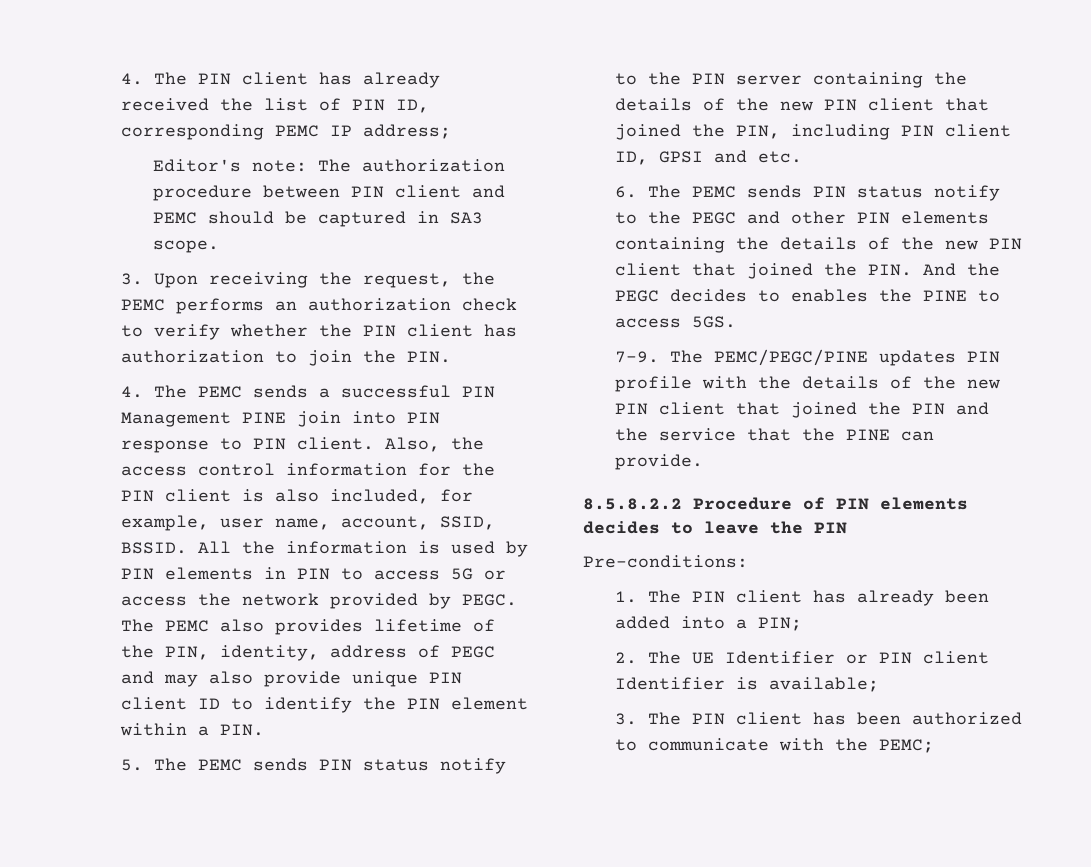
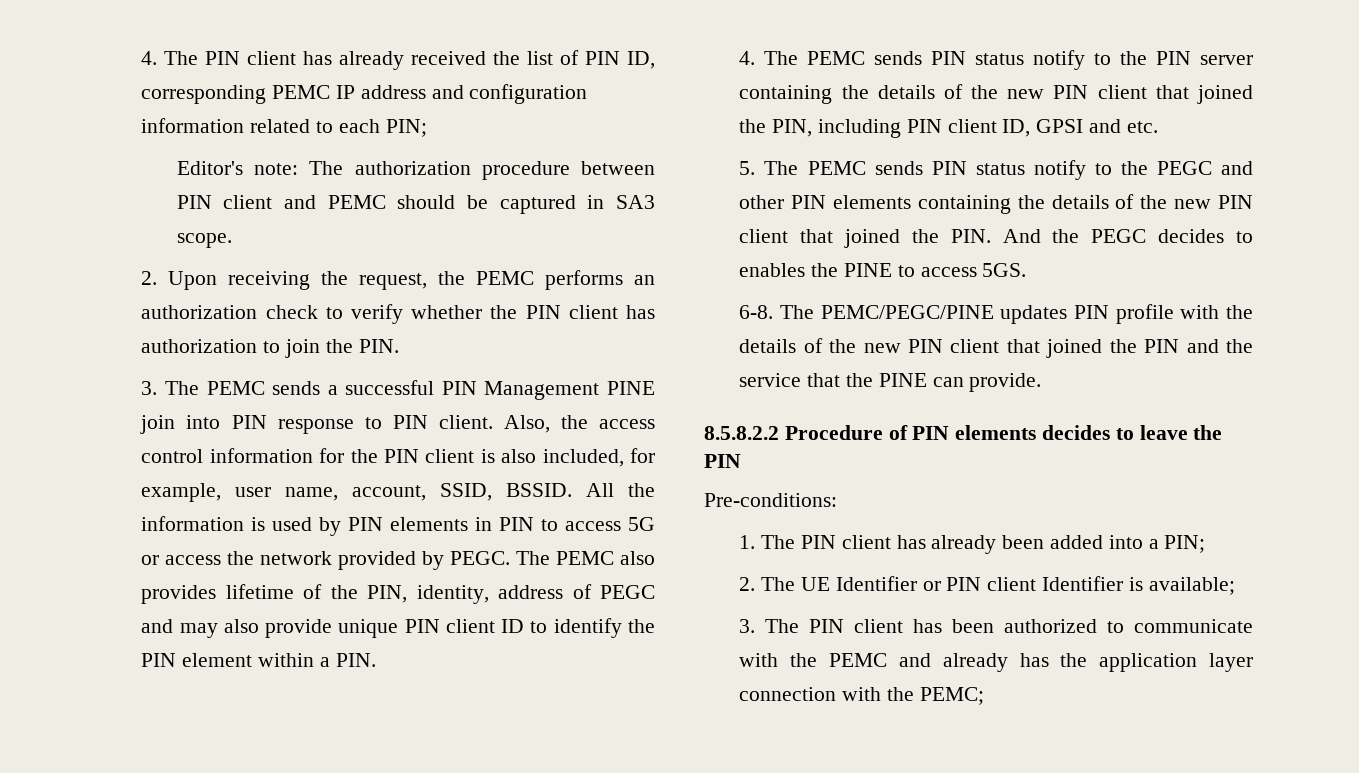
- 4. The PIN client has already received the list of PIN ID, corresponding PEMC IP address;
+ 4. The PIN client has already received the list of PIN ID, corresponding PEMC IP address and configuration information related to each PIN;
- 3. Upon receiving the request, the PEMC performs an authorization check to verify whether the PIN client has authorization to join the PIN.
+ 2. Upon receiving the request, the PEMC performs an authorization check to verify whether the PIN client has authorization to join the PIN.
- 4. The PEMC sends a successful PIN Management PINE join into PIN response to PIN client.
+ 3. The PEMC sends a successful PIN Management PINE join into PIN response to PIN client.
- 5. The PEMC sends PIN status notify to the PIN server containing the details of the new PIN client that joined the PIN, including PIN client ID, GPSI and etc.
+ 4. The PEMC sends PIN status notify to the PIN server containing the details of the new PIN client that joined the PIN, including PIN client ID, GPSI and etc.
- 6. The PEMC sends PIN status notify to the PEGC and other PIN elements containing the details of the new PIN client that joined the PIN. And the PEGC decides to enables the PINE to access 5GS.
+ 5. The PEMC sends PIN status notify to the PEGC and other PIN elements containing the details of the new PIN client that joined the PIN. And the PEGC decides to enables the PINE to access 5GS.
- 7-9.
+ 6-8.
- 3. The PIN client has been authorized to communicate with the PEMC;
+ 3. The PIN client has been authorized to communicate with the PEMC and already has the application layer connection with the PEMC;

